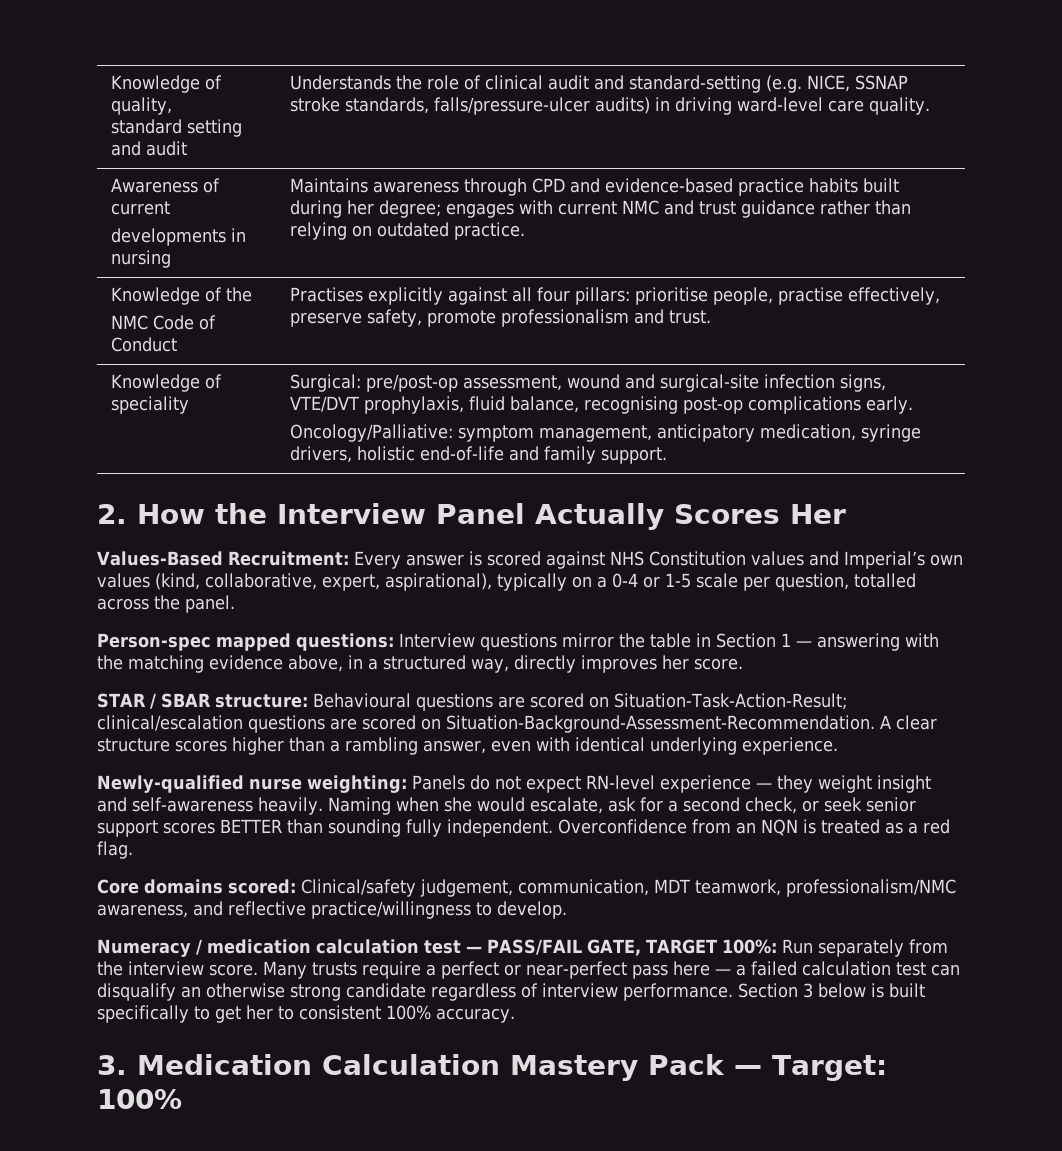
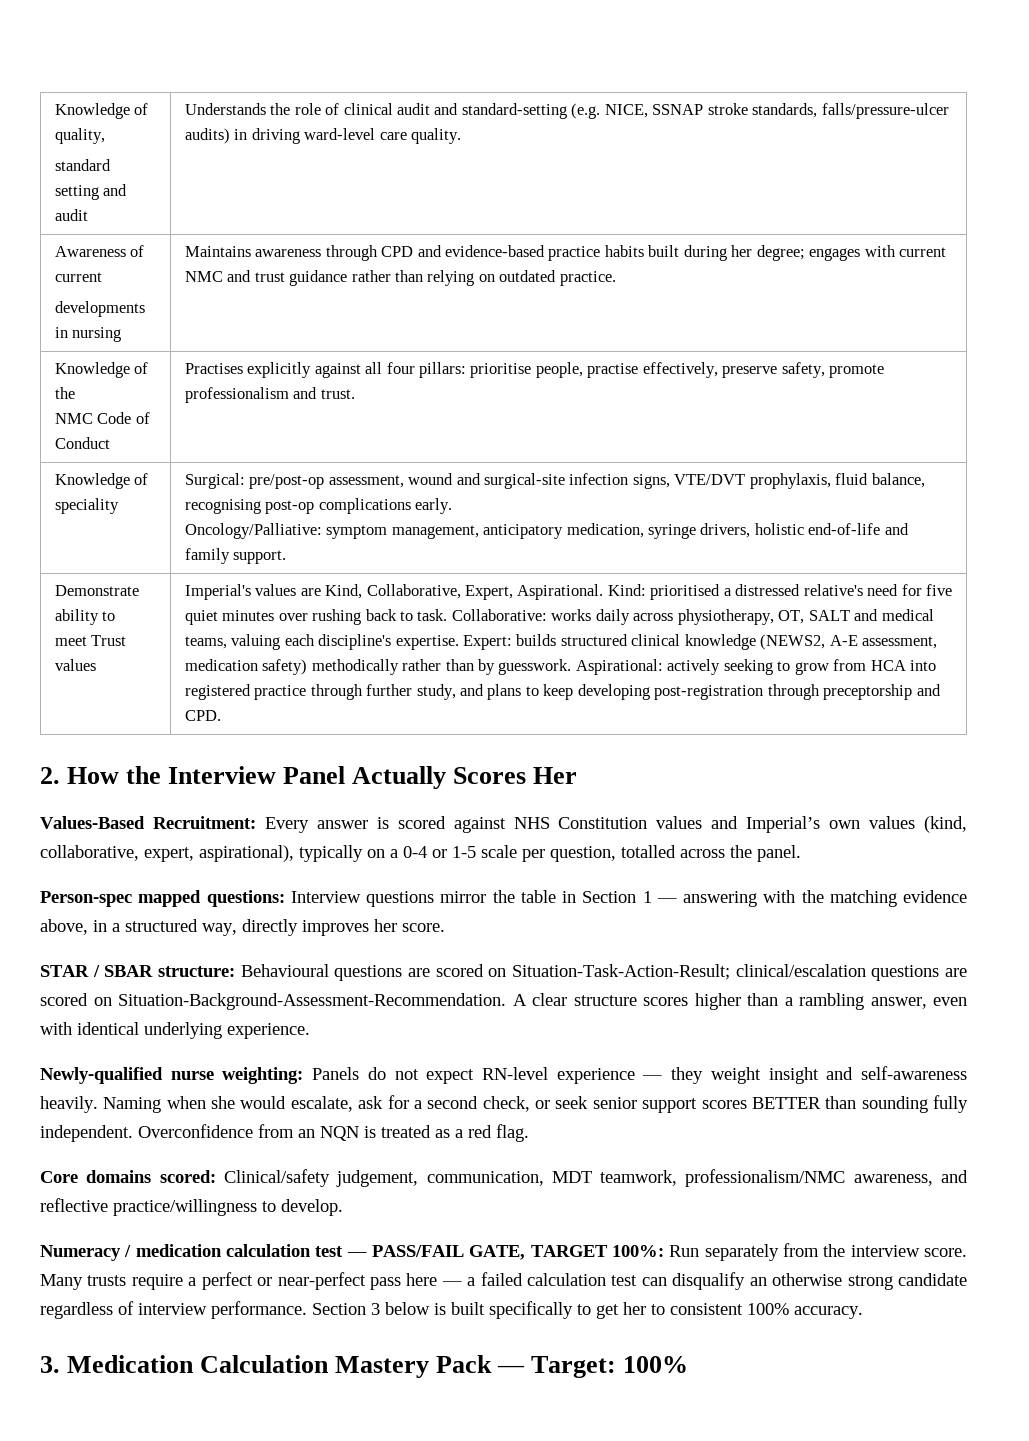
+ Demonstrate ability to
+ meet Trust values | Imperial's values are Kind, Collaborative, Expert, Aspirational. Kind: prioritised a distressed relative's need for five quiet minutes over rushing back to task. Collaborative: works daily across physiotherapy, OT, SALT and medical teams, valuing each discipline's expertise. Expert: builds structured clinical knowledge (NEWS2, A-E assessment, medication safety) methodically rather than by guesswork. Aspirational: actively seeking to grow from HCA into registered practice through further study, and plans to keep developing post-registration through preceptorship and CPD.

